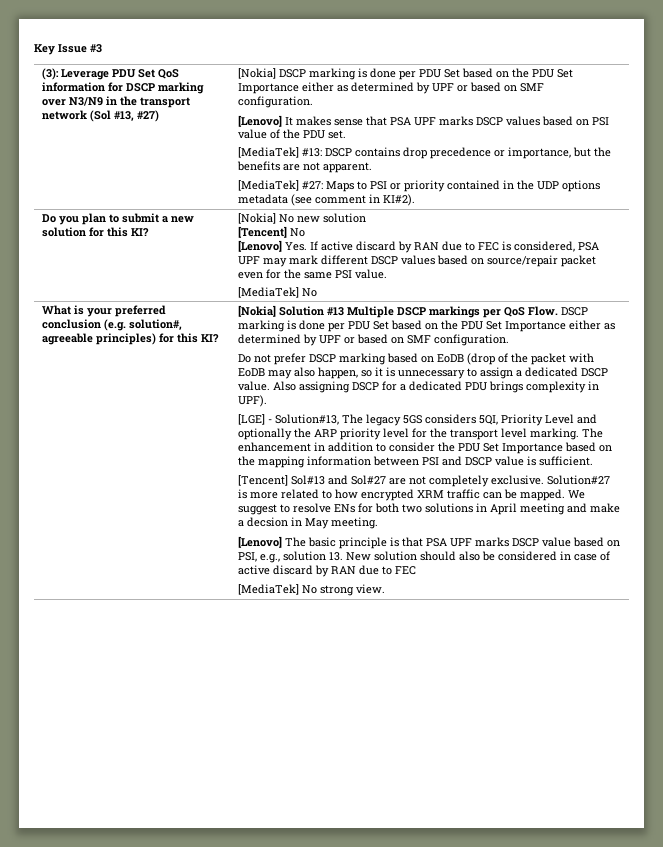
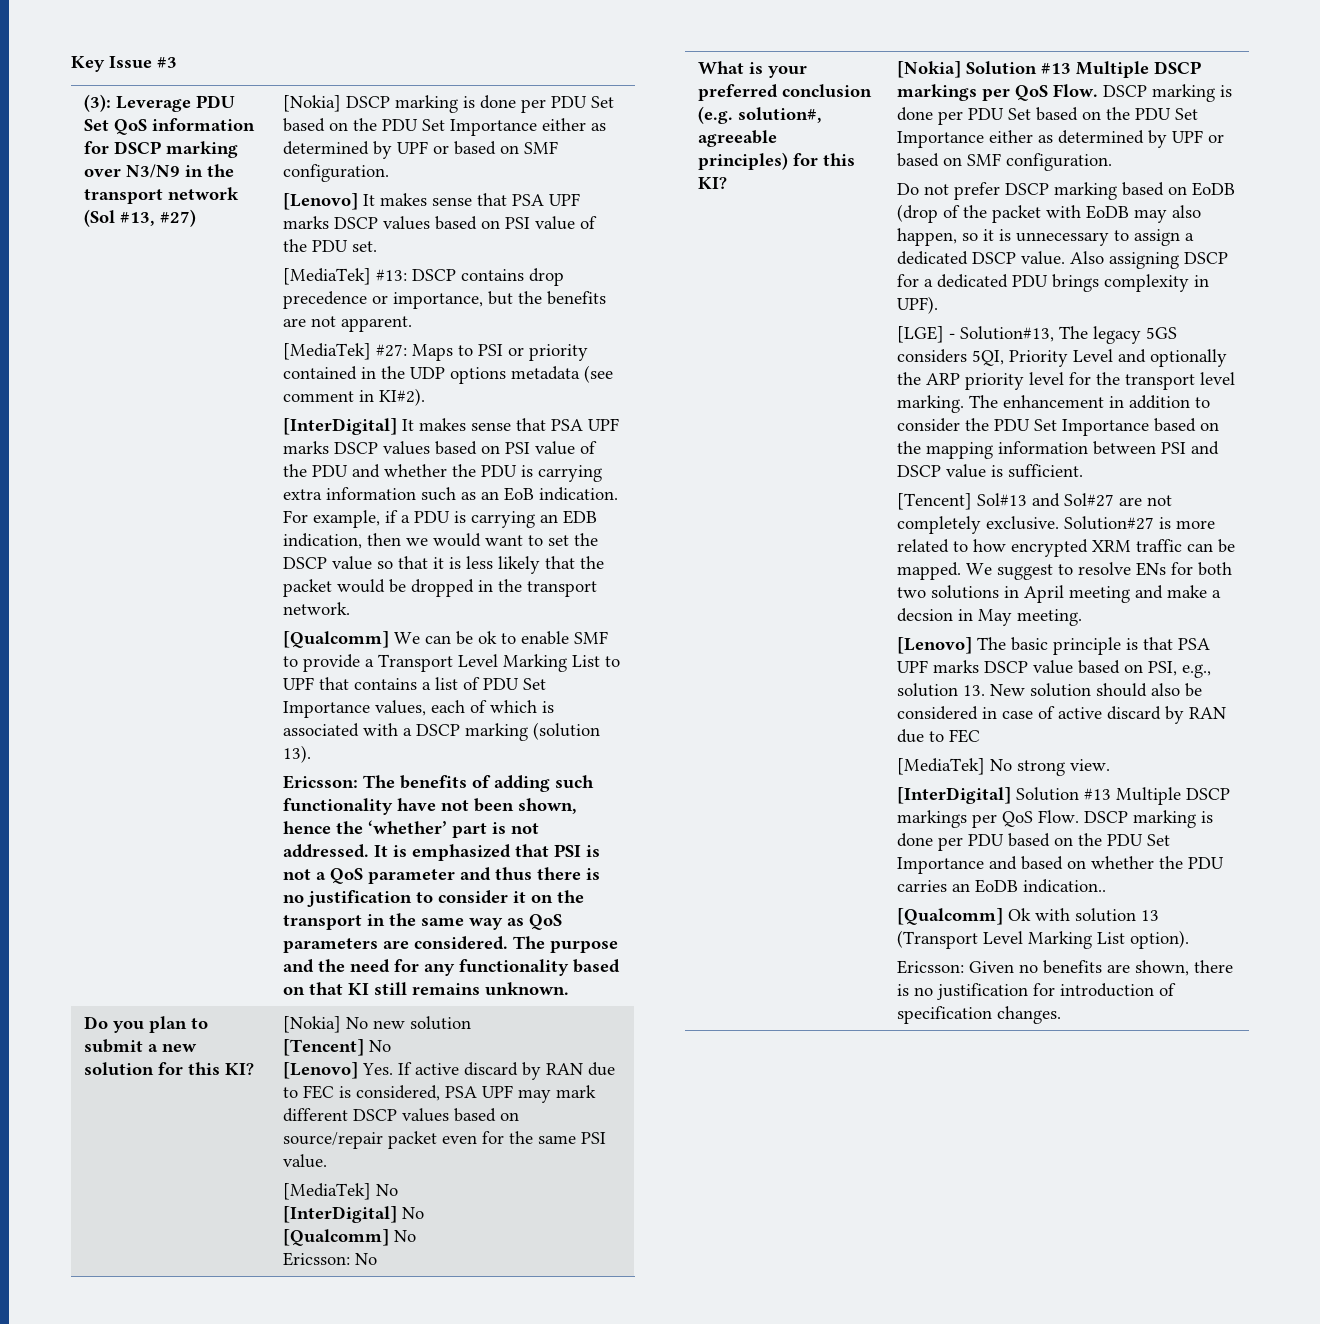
+ [InterDigital] It makes sense that PSA UPF marks DSCP values based on PSI value of the PDU and whether the PDU is carrying extra information such as an EoB indication. For example, if a PDU is carrying an EDB indication, then we would want to set the DSCP value so that it is less likely that the packet would be dropped in the transport network.
+ [Qualcomm] We can be ok to enable SMF to provide a Transport Level Marking List to UPF that contains a list of PDU Set Importance values, each of which is associated with a DSCP marking (solution 13).
+ Ericsson: The benefits of adding such functionality have not been shown, hence the ‘whether’ part is not addressed. It is emphasized that PSI is not a QoS parameter and thus there is no justification to consider it on the transport in the same way as QoS parameters are considered. The purpose and the need for any functionality based on that KI still remains unknown.
+ [InterDigital] No
+ [Qualcomm] No
+ Ericsson: No
+ [InterDigital] Solution #13 Multiple DSCP markings per QoS Flow. DSCP marking is done per PDU based on the PDU Set Importance and based on whether the PDU carries an EoDB indication..
+ [Qualcomm] Ok with solution 13 (Transport Level Marking List option).
+ Ericsson: Given no benefits are shown, there is no justification for introduction of specification changes.

